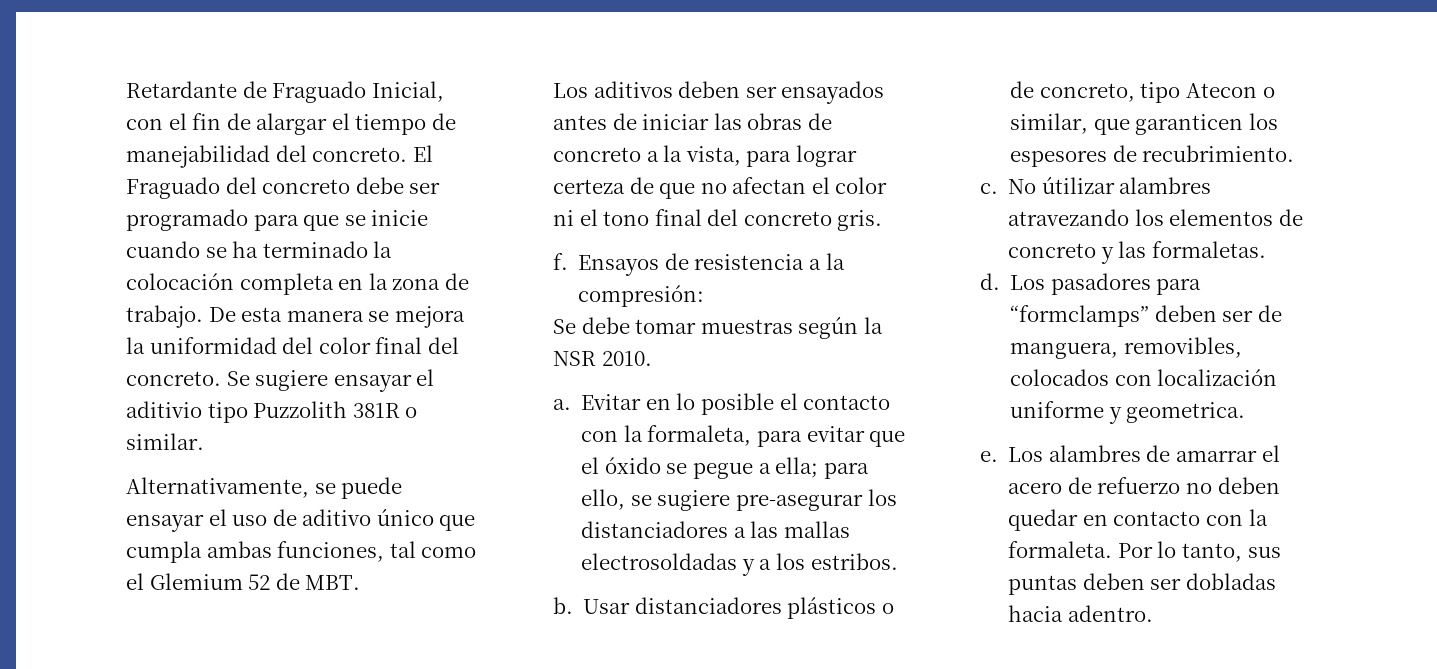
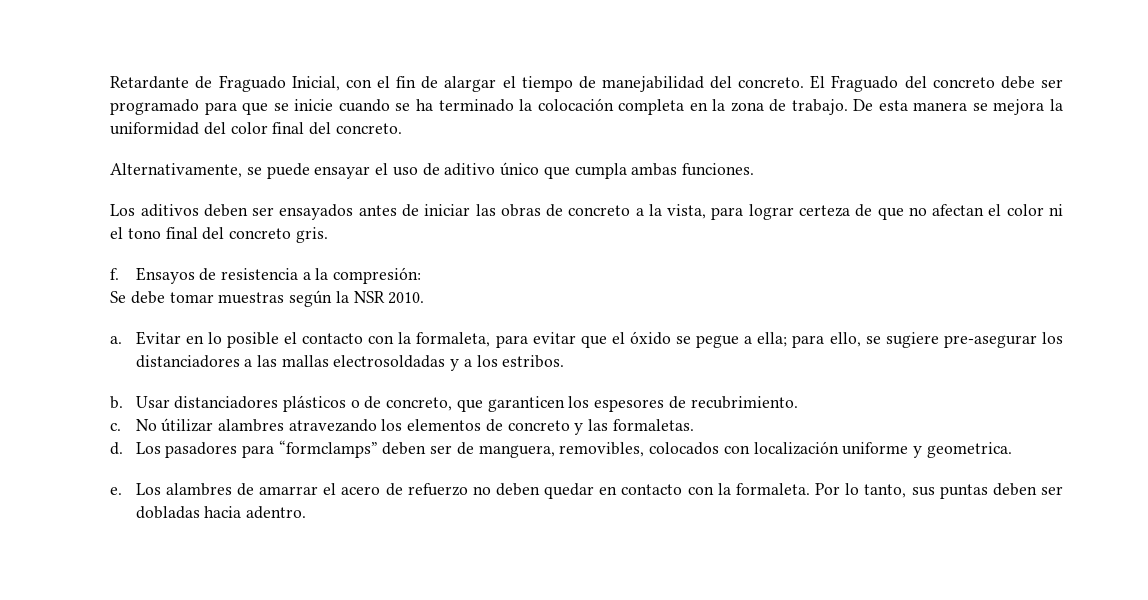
- Se sugiere ensayar el aditivio tipo Puzzolith 381R o similar.
- Alternativamente, se puede ensayar el uso de aditivo único que cumpla ambas funciones, tal como el Glemium 52 de MBT.
+ Alternativamente, se puede ensayar el uso de aditivo único que cumpla ambas funciones.
- Usar distanciadores plásticos o de concreto, tipo Atecon o similar, que garanticen los espesores de recubrimiento.
+ Usar distanciadores plásticos o de concreto, que garanticen los espesores de recubrimiento.

